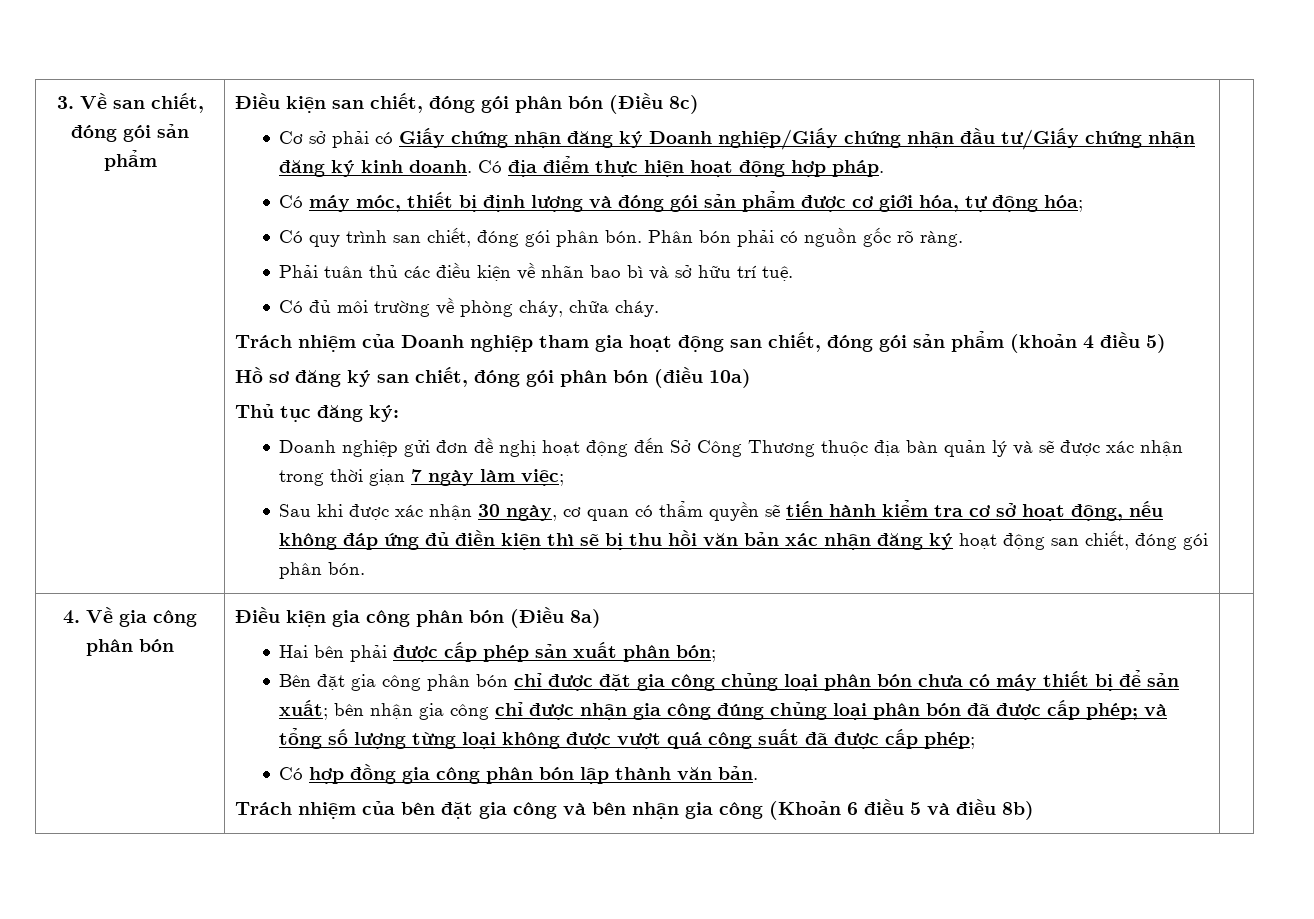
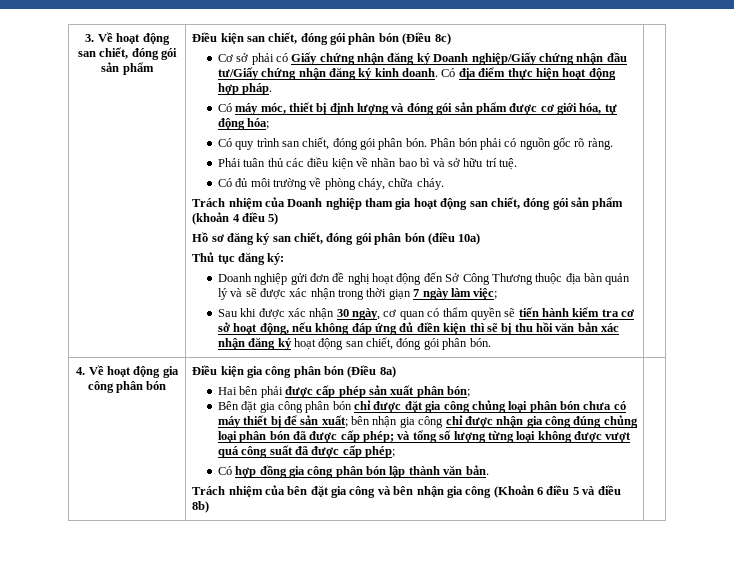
- 3. Về san chiết, đóng gói sản phẩm
+ 3. Về hoạt động san chiết, đóng gói sản phẩm
- 4. Về gia công phân bón
+ 4. Về hoạt động gia công phân bón

